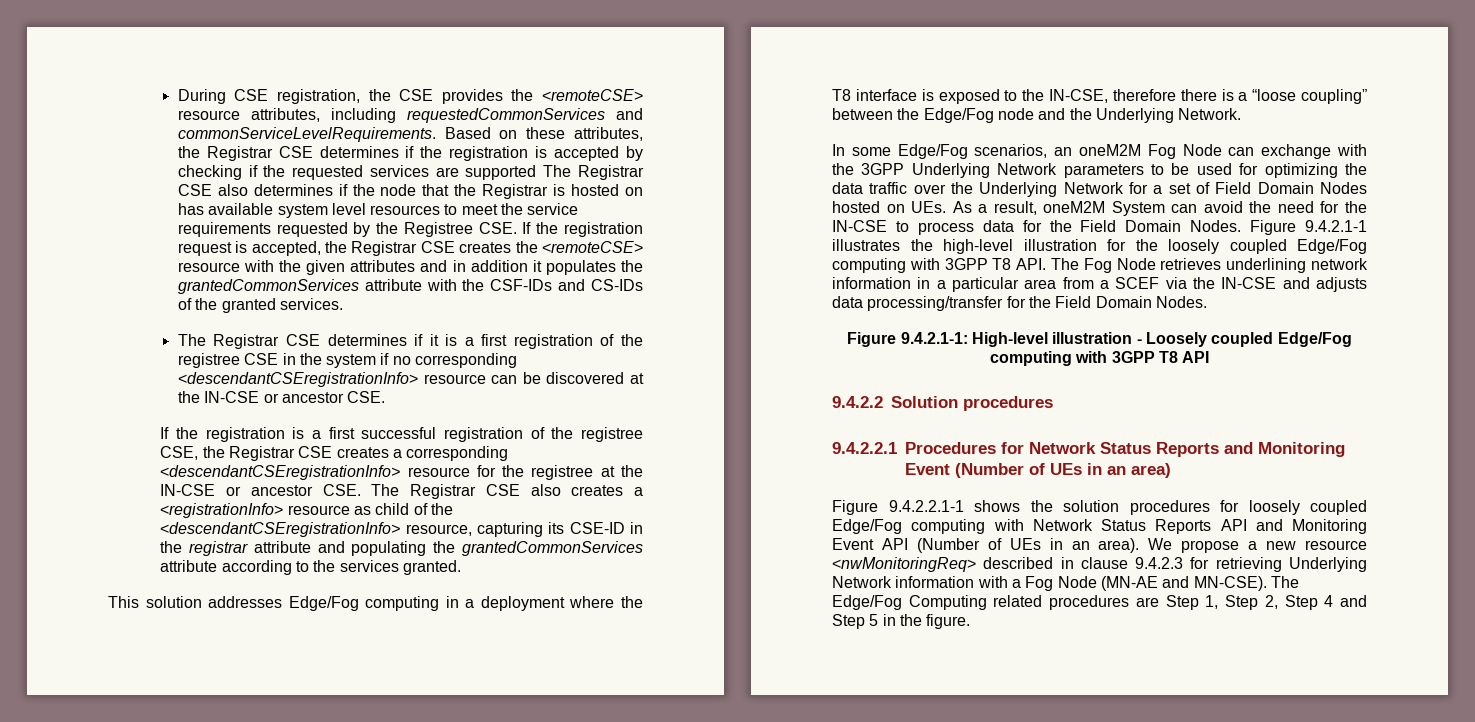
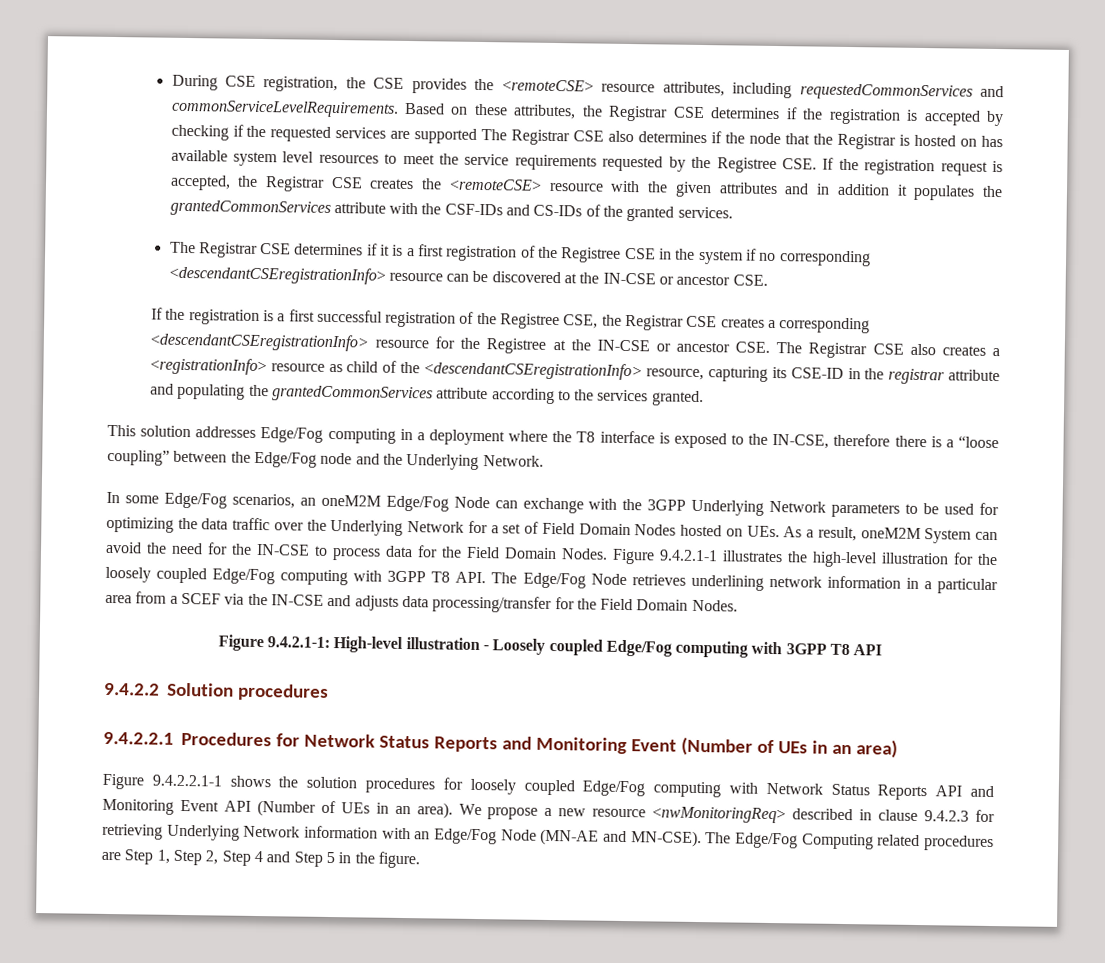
- The Registrar CSE determines if it is a first registration of the registree CSE in the system if no corresponding <descendantCSEregistrationInfo> resource can be discovered at the IN-CSE or ancestor CSE.
+ The Registrar CSE determines if it is a first registration of the Registree CSE in the system if no corresponding <descendantCSEregistrationInfo> resource can be discovered at the IN-CSE or ancestor CSE.
- If the registration is a first successful registration of the registree CSE, the Registrar CSE creates a corresponding <descendantCSEregistrationInfo> resource for the registree at the IN-CSE or ancestor CSE. The Registrar CSE also creates a <registrationInfo> resource as child of the <descendantCSEregistrationInfo> resource, capturing its CSE-ID in the registrar attribute and populating the grantedCommonServices attribute according to the services granted.
+ If the registration is a first successful registration of the Registree CSE, the Registrar CSE creates a corresponding <descendantCSEregistrationInfo> resource for the Registree at the IN-CSE or ancestor CSE. The Registrar CSE also creates a <registrationInfo> resource as child of the <descendantCSEregistrationInfo> resource, capturing its CSE-ID in the registrar attribute and populating the grantedCommonServices attribute according to the services granted.
- In some Edge/Fog scenarios, an oneM2M Fog Node can exchange with the 3GPP Underlying Network parameters to be used for optimizing the data traffic over the Underlying Network for a set of Field Domain Nodes hosted on UEs. As a result, oneM2M System can avoid the need for the IN-CSE to process data for the Field Domain Nodes.
+ In some Edge/Fog scenarios, an oneM2M Edge/Fog Node can exchange with the 3GPP Underlying Network parameters to be used for optimizing the data traffic over the Underlying Network for a set of Field Domain Nodes hosted on UEs. As a result, oneM2M System can avoid the need for the IN-CSE to process data for the Field Domain Nodes.
- Figure 9.4.2.1-1 illustrates the high-level illustration for the loosely coupled Edge/Fog computing with 3GPP T8 API. The Fog Node retrieves underlining network information in a particular area from a SCEF via the IN-CSE and adjusts data processing/transfer for the Field Domain Nodes.
+ Figure 9.4.2.1-1 illustrates the high-level illustration for the loosely coupled Edge/Fog computing with 3GPP T8 API. The Edge/Fog Node retrieves underlining network information in a particular area from a SCEF via the IN-CSE and adjusts data processing/transfer for the Field Domain Nodes.
- We propose a new resource <nwMonitoringReq> described in clause 9.4.2.3 for retrieving Underlying Network information with a Fog Node (MN-AE and MN-CSE).
+ We propose a new resource <nwMonitoringReq> described in clause 9.4.2.3 for retrieving Underlying Network information with an Edge/Fog Node (MN-AE and MN-CSE).

